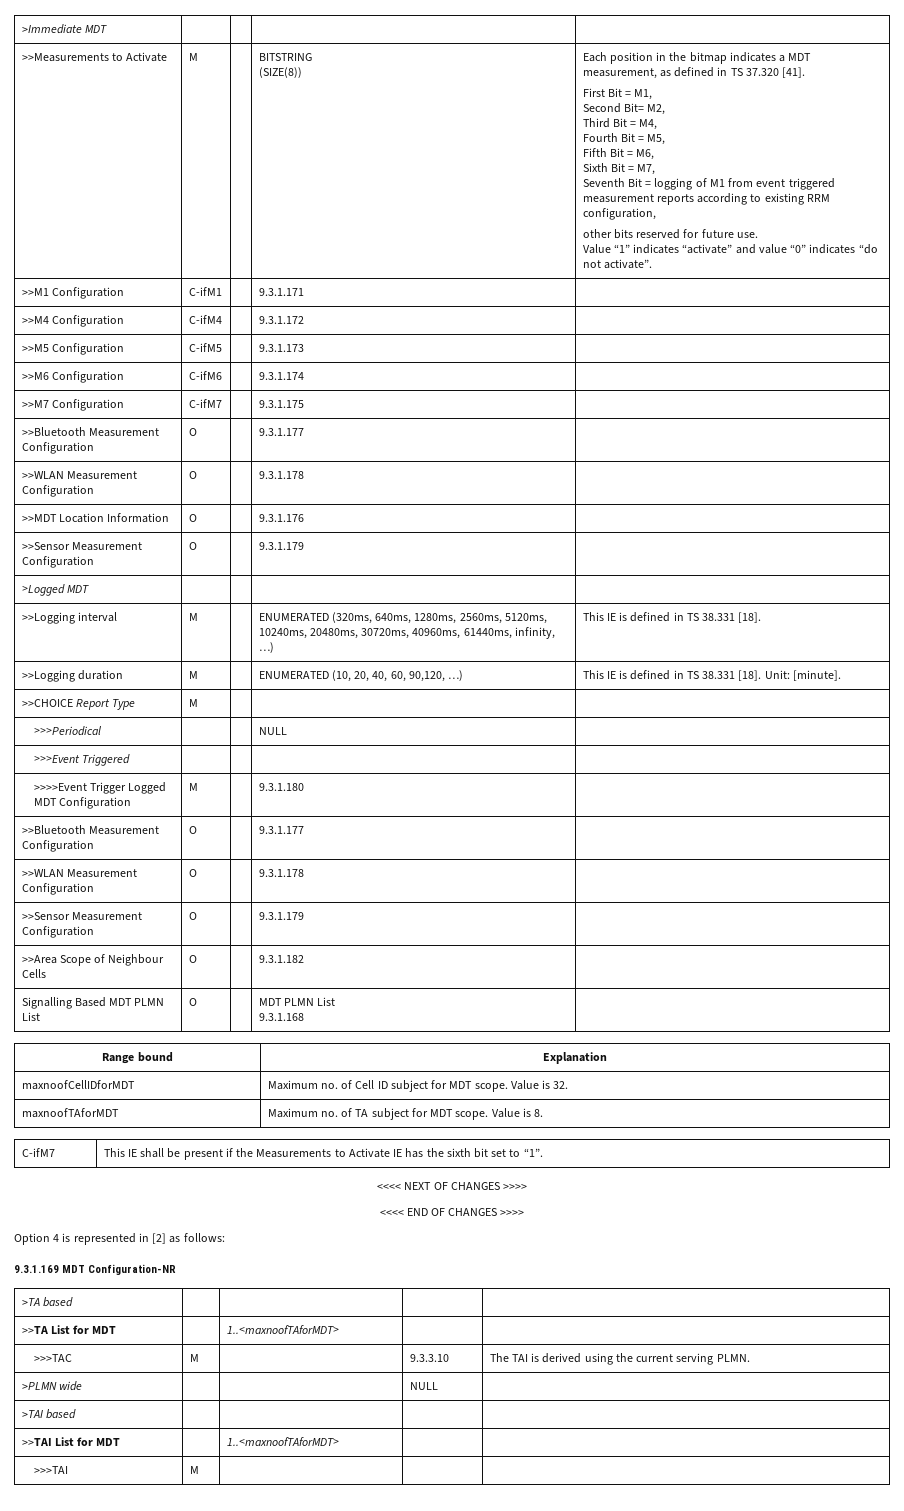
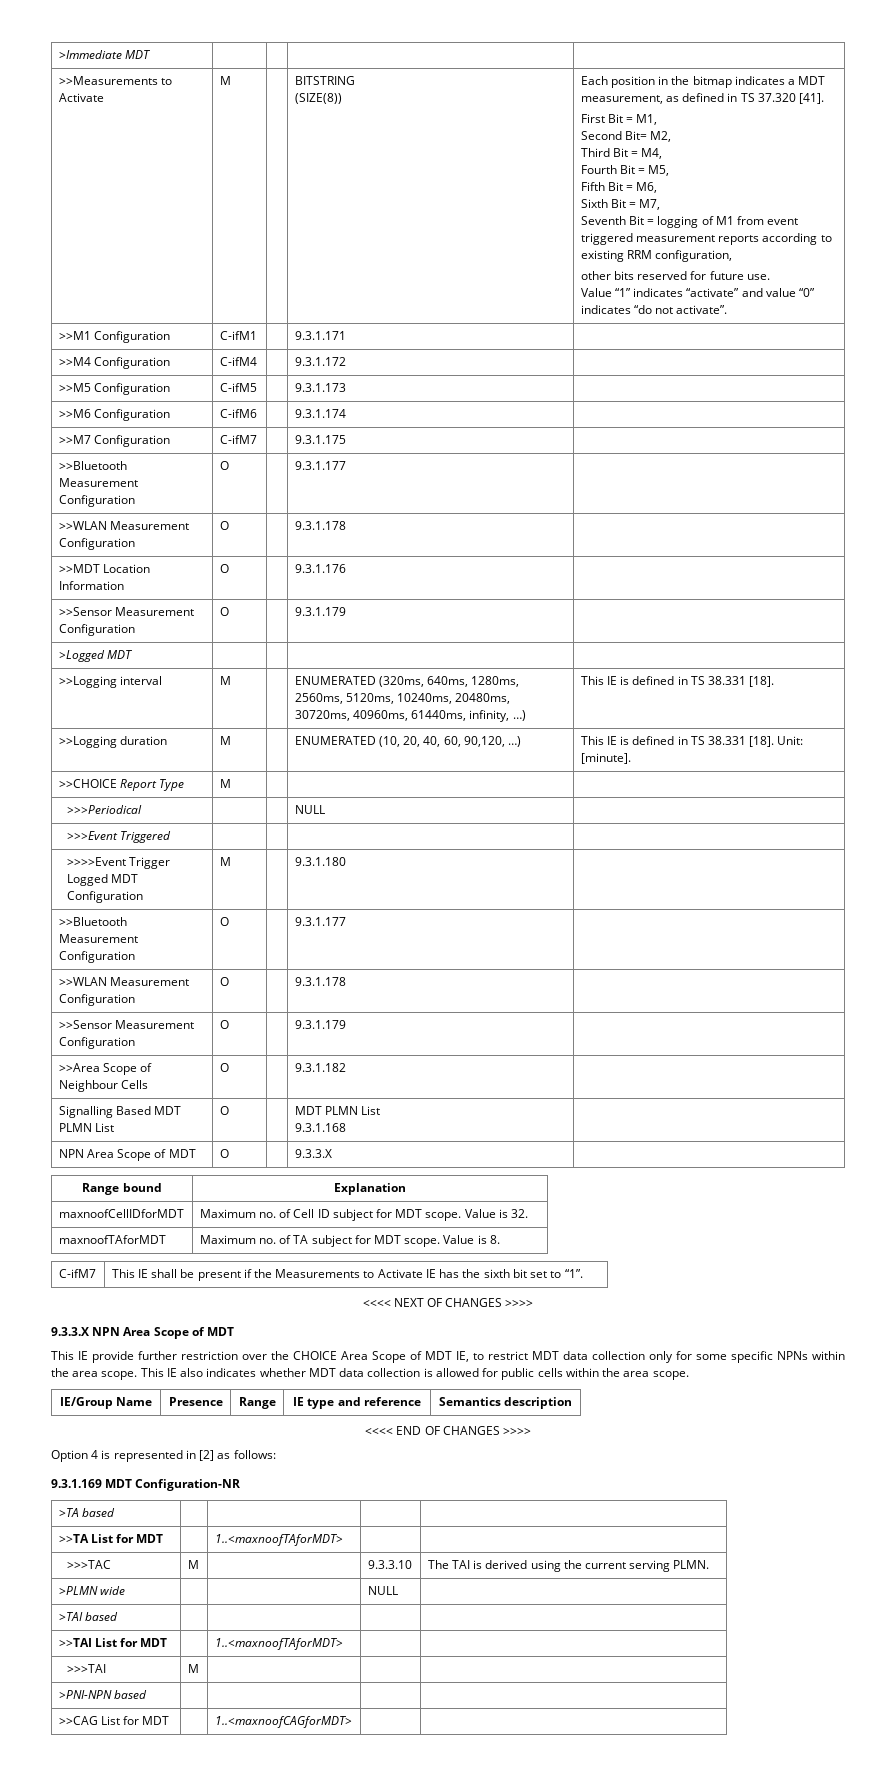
+ NPN Area Scope of MDT | O | | 9.3.3.X |
+ 9.3.3.X NPN Area Scope of MDT
+ This IE provide further restriction over the CHOICE Area Scope of MDT IE, to restrict MDT data collection only for some specific NPNs within the area scope. This IE also indicates whether MDT data collection is allowed for public cells within the area scope.
+ IE/Group Name | Presence | Range | IE type and reference | Semantics description
+ >PNI-NPN based | | | |
+ >>CAG List for MDT | | 1..<maxnoofCAGforMDT> | |

